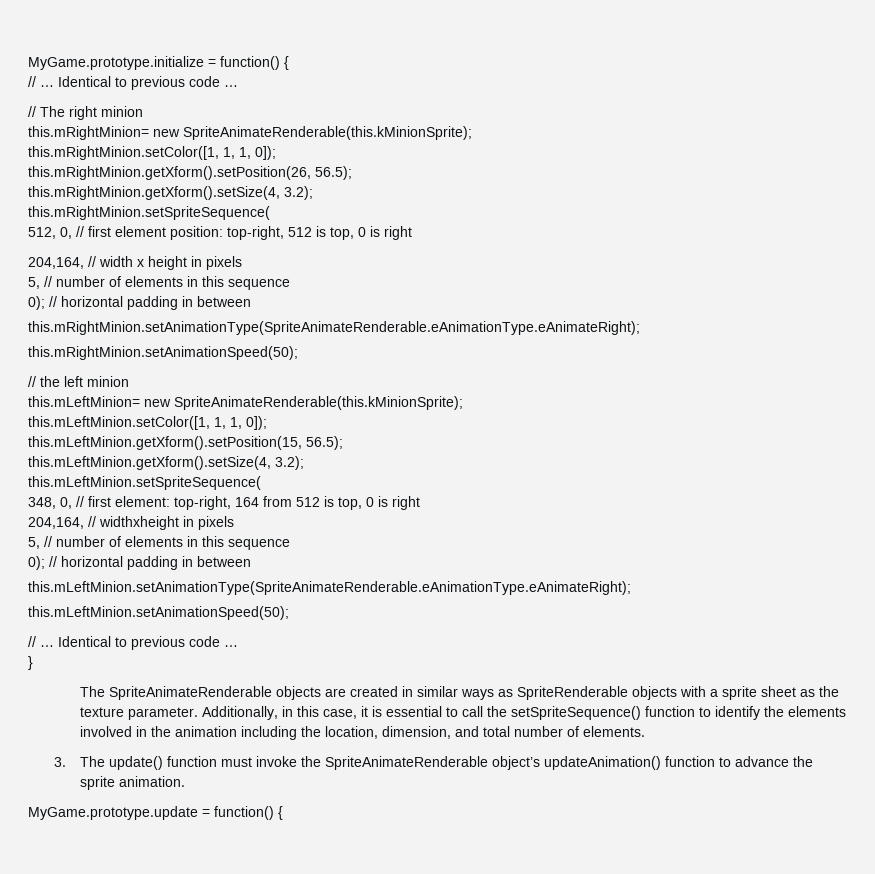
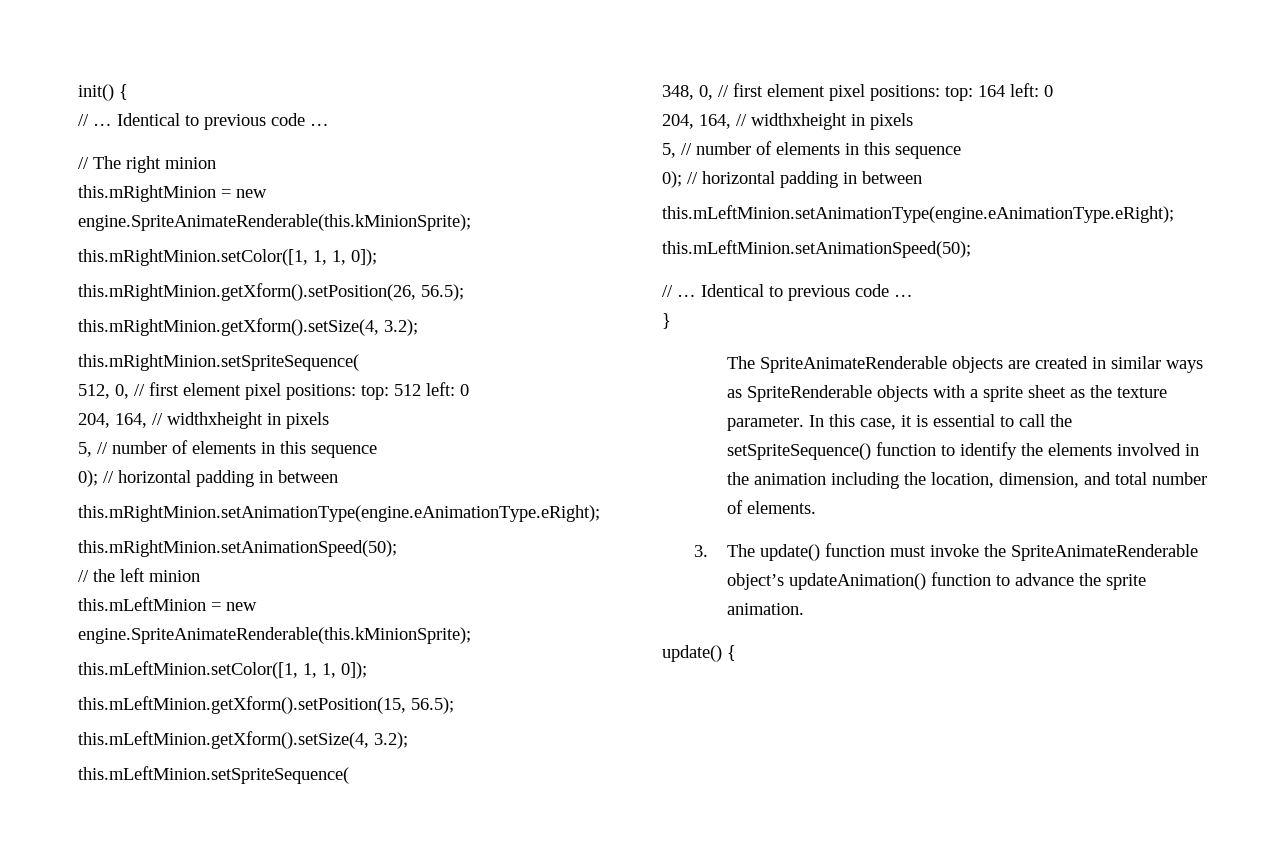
- MyGame.prototype.initialize = function() {
+ init() {
- this.mRightMinion= new SpriteAnimateRenderable(this.kMinionSprite);
+ this.mRightMinion = new engine.SpriteAnimateRenderable(this.kMinionSprite);
- 512, 0, // first element position: top-right, 512 is top, 0 is right
- 204,164, // width x height in pixels
- 5, // number of elements in this sequence
- 0); // horizontal padding in between
- this.mRightMinion.setAnimationType(SpriteAnimateRenderable.eAnimationType.eAnimateRight);
- this.mRightMinion.setAnimationSpeed(50);
- // the left minion
- this.mLeftMinion= new SpriteAnimateRenderable(this.kMinionSprite);
- this.mLeftMinion.setColor([1, 1, 1, 0]);
- this.mLeftMinion.getXform().setPosition(15, 56.5);
- this.mLeftMinion.getXform().setSize(4, 3.2);
- this.mLeftMinion.setSpriteSequence(
- 348, 0, // first element: top-right, 164 from 512 is top, 0 is right
- 204,164, // widthxheight in pixels
+ 512, 0, // first element pixel positions: top: 512 left: 0
+ 204, 164, // widthxheight in pixels
- this.mLeftMinion.setAnimationType(SpriteAnimateRenderable.eAnimationType.eAnimateRight);
+ this.mRightMinion.setAnimationType(engine.eAnimationType.eRight);
+ this.mRightMinion.setAnimationSpeed(50);
+ // the left minion
+ this.mLeftMinion = new engine.SpriteAnimateRenderable(this.kMinionSprite);
+ this.mLeftMinion.setColor([1, 1, 1, 0]);
+ this.mLeftMinion.getXform().setPosition(15, 56.5);
+ this.mLeftMinion.getXform().setSize(4, 3.2);
+ this.mLeftMinion.setSpriteSequence(
+ 348, 0, // first element pixel positions: top: 164 left: 0
+ 204, 164, // widthxheight in pixels
+ 5, // number of elements in this sequence
+ 0); // horizontal padding in between
+ this.mLeftMinion.setAnimationType(engine.eAnimationType.eRight);
- Additionally, in this case, it is essential to call the setSpriteSequence() function to identify the elements involved in the animation including the location, dimension, and total number of elements.
+ In this case, it is essential to call the setSpriteSequence() function to identify the elements involved in the animation including the location, dimension, and total number of elements.
- MyGame.prototype.update = function() {
+ update() {

